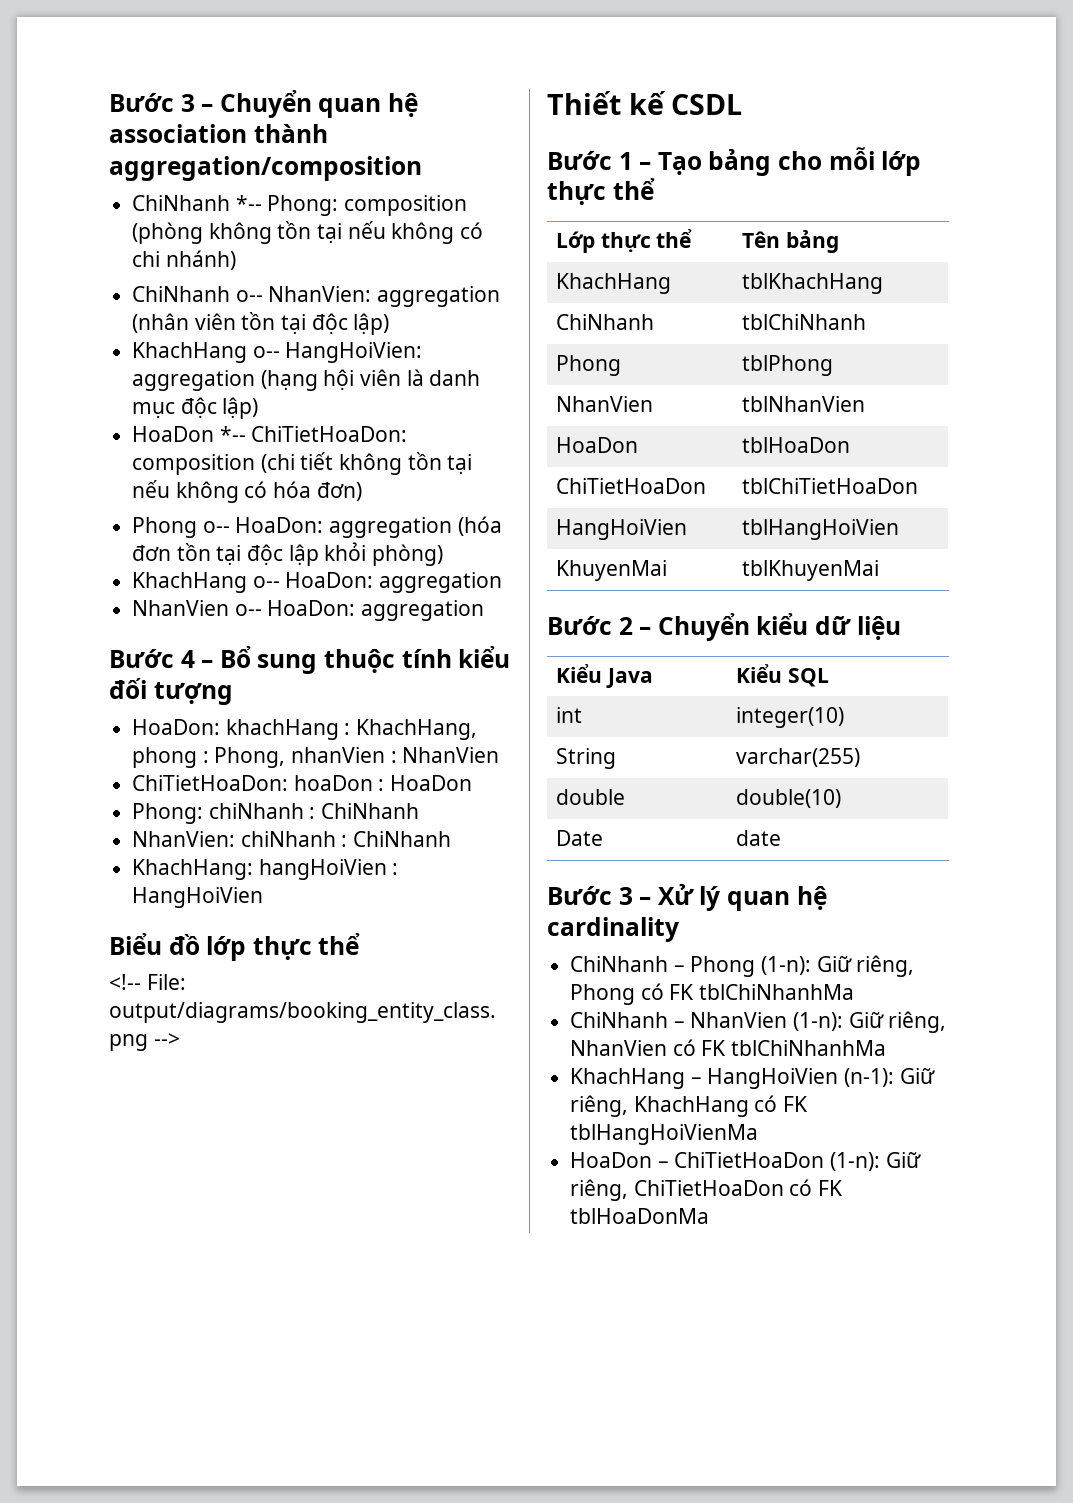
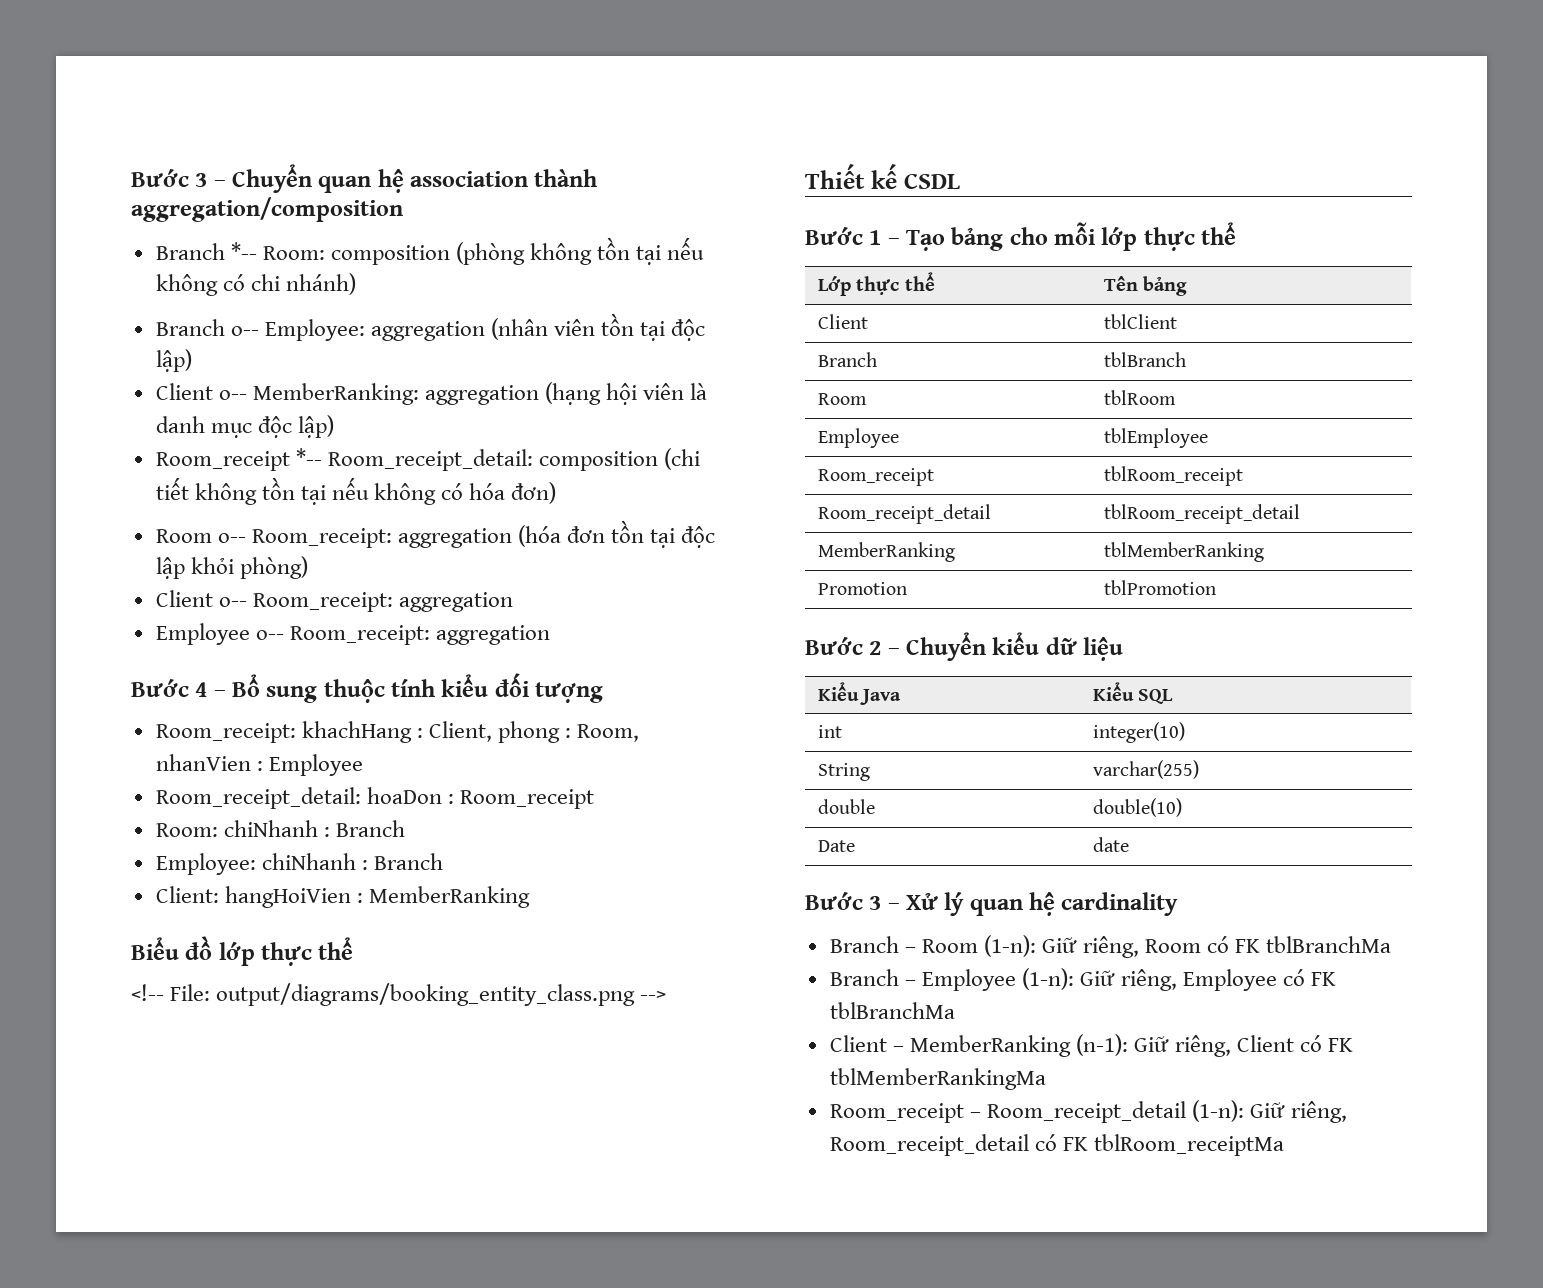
- ChiNhanh *-- Phong: composition (phòng không tồn tại nếu không có chi nhánh)
+ Branch *-- Room: composition (phòng không tồn tại nếu không có chi nhánh)
- ChiNhanh o-- NhanVien: aggregation (nhân viên tồn tại độc lập)
+ Branch o-- Employee: aggregation (nhân viên tồn tại độc lập)
- KhachHang o-- HangHoiVien: aggregation (hạng hội viên là danh mục độc lập)
+ Client o-- MemberRanking: aggregation (hạng hội viên là danh mục độc lập)
- HoaDon *-- ChiTietHoaDon: composition (chi tiết không tồn tại nếu không có hóa đơn)
+ Room_receipt *-- Room_receipt_detail: composition (chi tiết không tồn tại nếu không có hóa đơn)
- Phong o-- HoaDon: aggregation (hóa đơn tồn tại độc lập khỏi phòng)
+ Room o-- Room_receipt: aggregation (hóa đơn tồn tại độc lập khỏi phòng)
- KhachHang o-- HoaDon: aggregation
- NhanVien o-- HoaDon: aggregation
+ Client o-- Room_receipt: aggregation
+ Employee o-- Room_receipt: aggregation
- HoaDon: khachHang : KhachHang, phong : Phong, nhanVien : NhanVien
- ChiTietHoaDon: hoaDon : HoaDon
- Phong: chiNhanh : ChiNhanh
- NhanVien: chiNhanh : ChiNhanh
- KhachHang: hangHoiVien : HangHoiVien
+ Room_receipt: khachHang : Client, phong : Room, nhanVien : Employee
+ Room_receipt_detail: hoaDon : Room_receipt
+ Room: chiNhanh : Branch
+ Employee: chiNhanh : Branch
+ Client: hangHoiVien : MemberRanking
- KhachHang | tblKhachHang
- ChiNhanh | tblChiNhanh
- Phong | tblPhong
- NhanVien | tblNhanVien
- HoaDon | tblHoaDon
- ChiTietHoaDon | tblChiTietHoaDon
- HangHoiVien | tblHangHoiVien
- KhuyenMai | tblKhuyenMai
+ Client | tblClient
+ Branch | tblBranch
+ Room | tblRoom
+ Employee | tblEmployee
+ Room_receipt | tblRoom_receipt
+ Room_receipt_detail | tblRoom_receipt_detail
+ MemberRanking | tblMemberRanking
+ Promotion | tblPromotion
- ChiNhanh – Phong (1-n): Giữ riêng, Phong có FK tblChiNhanhMa
- ChiNhanh – NhanVien (1-n): Giữ riêng, NhanVien có FK tblChiNhanhMa
- KhachHang – HangHoiVien (n-1): Giữ riêng, KhachHang có FK tblHangHoiVienMa
- HoaDon – ChiTietHoaDon (1-n): Giữ riêng, ChiTietHoaDon có FK tblHoaDonMa
+ Branch – Room (1-n): Giữ riêng, Room có FK tblBranchMa
+ Branch – Employee (1-n): Giữ riêng, Employee có FK tblBranchMa
+ Client – MemberRanking (n-1): Giữ riêng, Client có FK tblMemberRankingMa
+ Room_receipt – Room_receipt_detail (1-n): Giữ riêng, Room_receipt_detail có FK tblRoom_receiptMa

